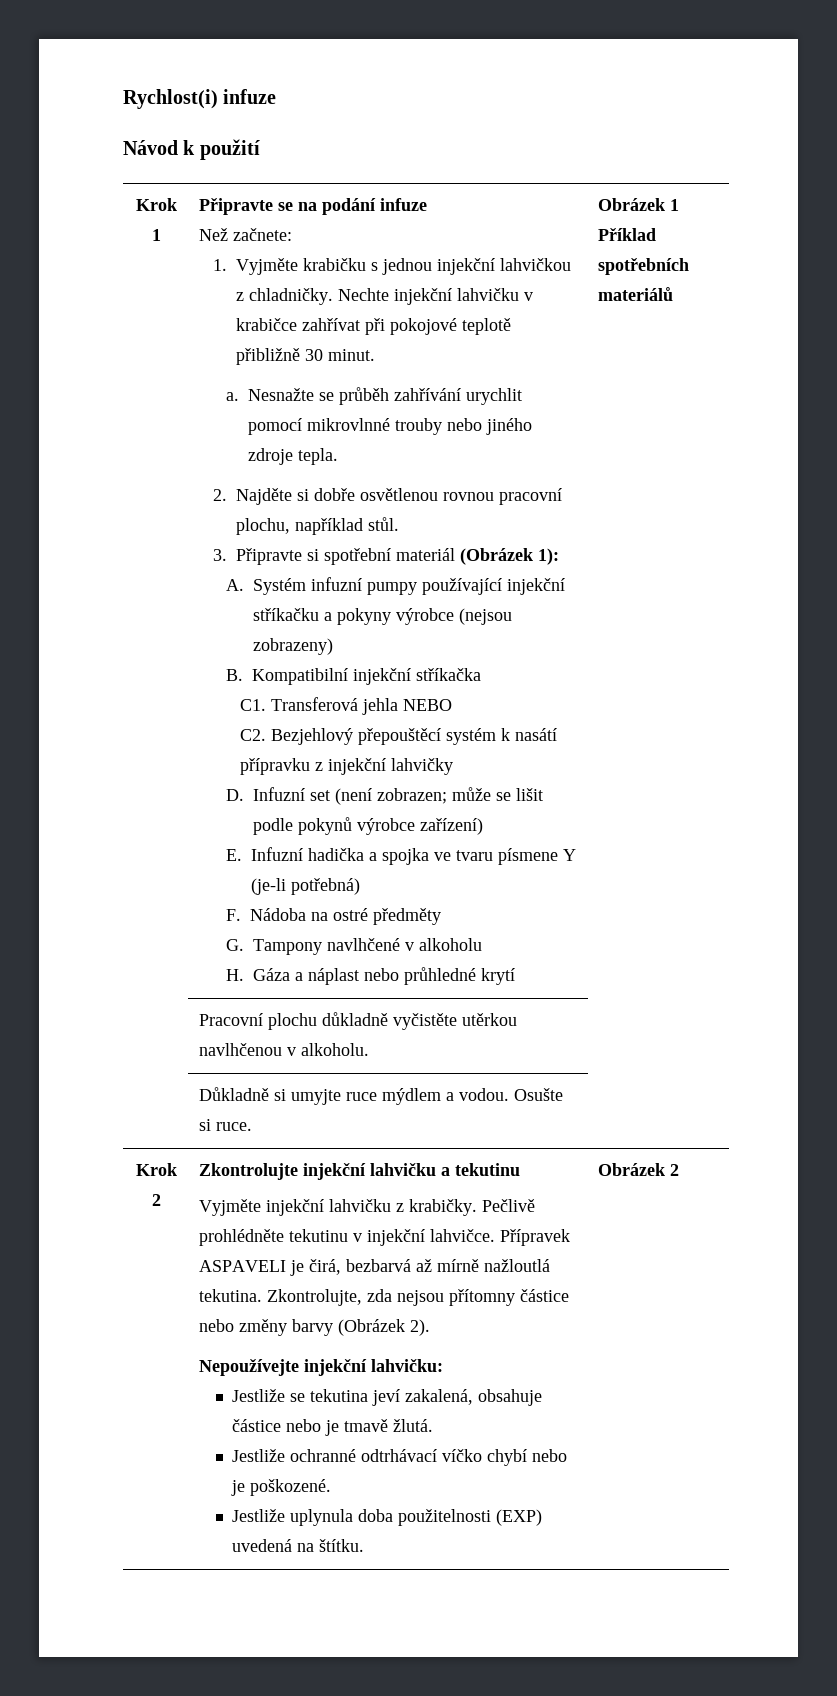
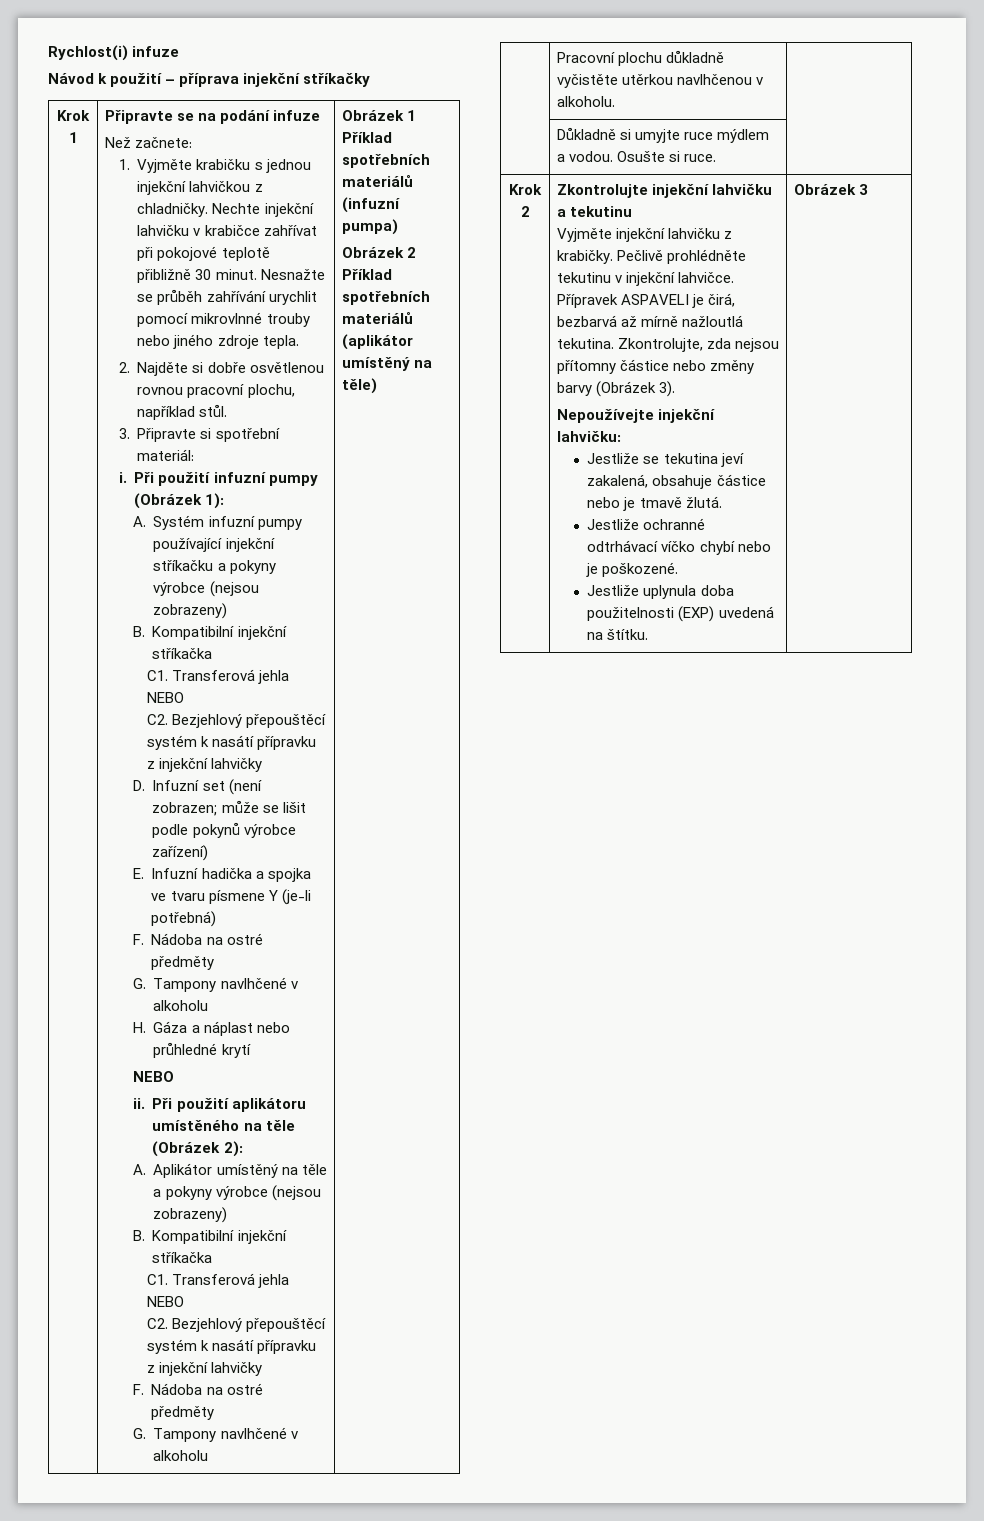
- Návod k použití
+ Návod k použití – příprava injekční stříkačky
- Nechte injekční lahvičku v krabičce zahřívat při pokojové teplotě přibližně 30 minut.
- a. Nesnažte se průběh zahřívání urychlit pomocí mikrovlnné trouby nebo jiného zdroje tepla.
+ Nechte injekční lahvičku v krabičce zahřívat při pokojové teplotě přibližně 30 minut. Nesnažte se průběh zahřívání urychlit pomocí mikrovlnné trouby nebo jiného zdroje tepla.
- 3. Připravte si spotřební materiál (Obrázek 1):
+ 3. Připravte si spotřební materiál:
+ i. Při použití infuzní pumpy (Obrázek 1):
  H. Gáza a náplast nebo průhledné krytí
+ NEBO
+ ii. Při použití aplikátoru umístěného na těle (Obrázek 2):
+ A. Aplikátor umístěný na těle a pokyny výrobce (nejsou zobrazeny)
+ B. Kompatibilní injekční stříkačka
+ C1. Transferová jehla NEBO
+ C2. Bezjehlový přepouštěcí systém k nasátí přípravku z injekční lahvičky
+ F. Nádoba na ostré předměty
+ G. Tampony navlhčené v alkoholu
- Obrázek 1 Příklad spotřebních materiálů
+ Obrázek 1 Příklad spotřebních materiálů (infuzní pumpa)
+ Obrázek 2 Příklad spotřebních materiálů (aplikátor umístěný na těle)
- Zkontrolujte, zda nejsou přítomny částice nebo změny barvy (Obrázek 2).
+ Zkontrolujte, zda nejsou přítomny částice nebo změny barvy (Obrázek 3).
- Obrázek 2
+ Obrázek 3

